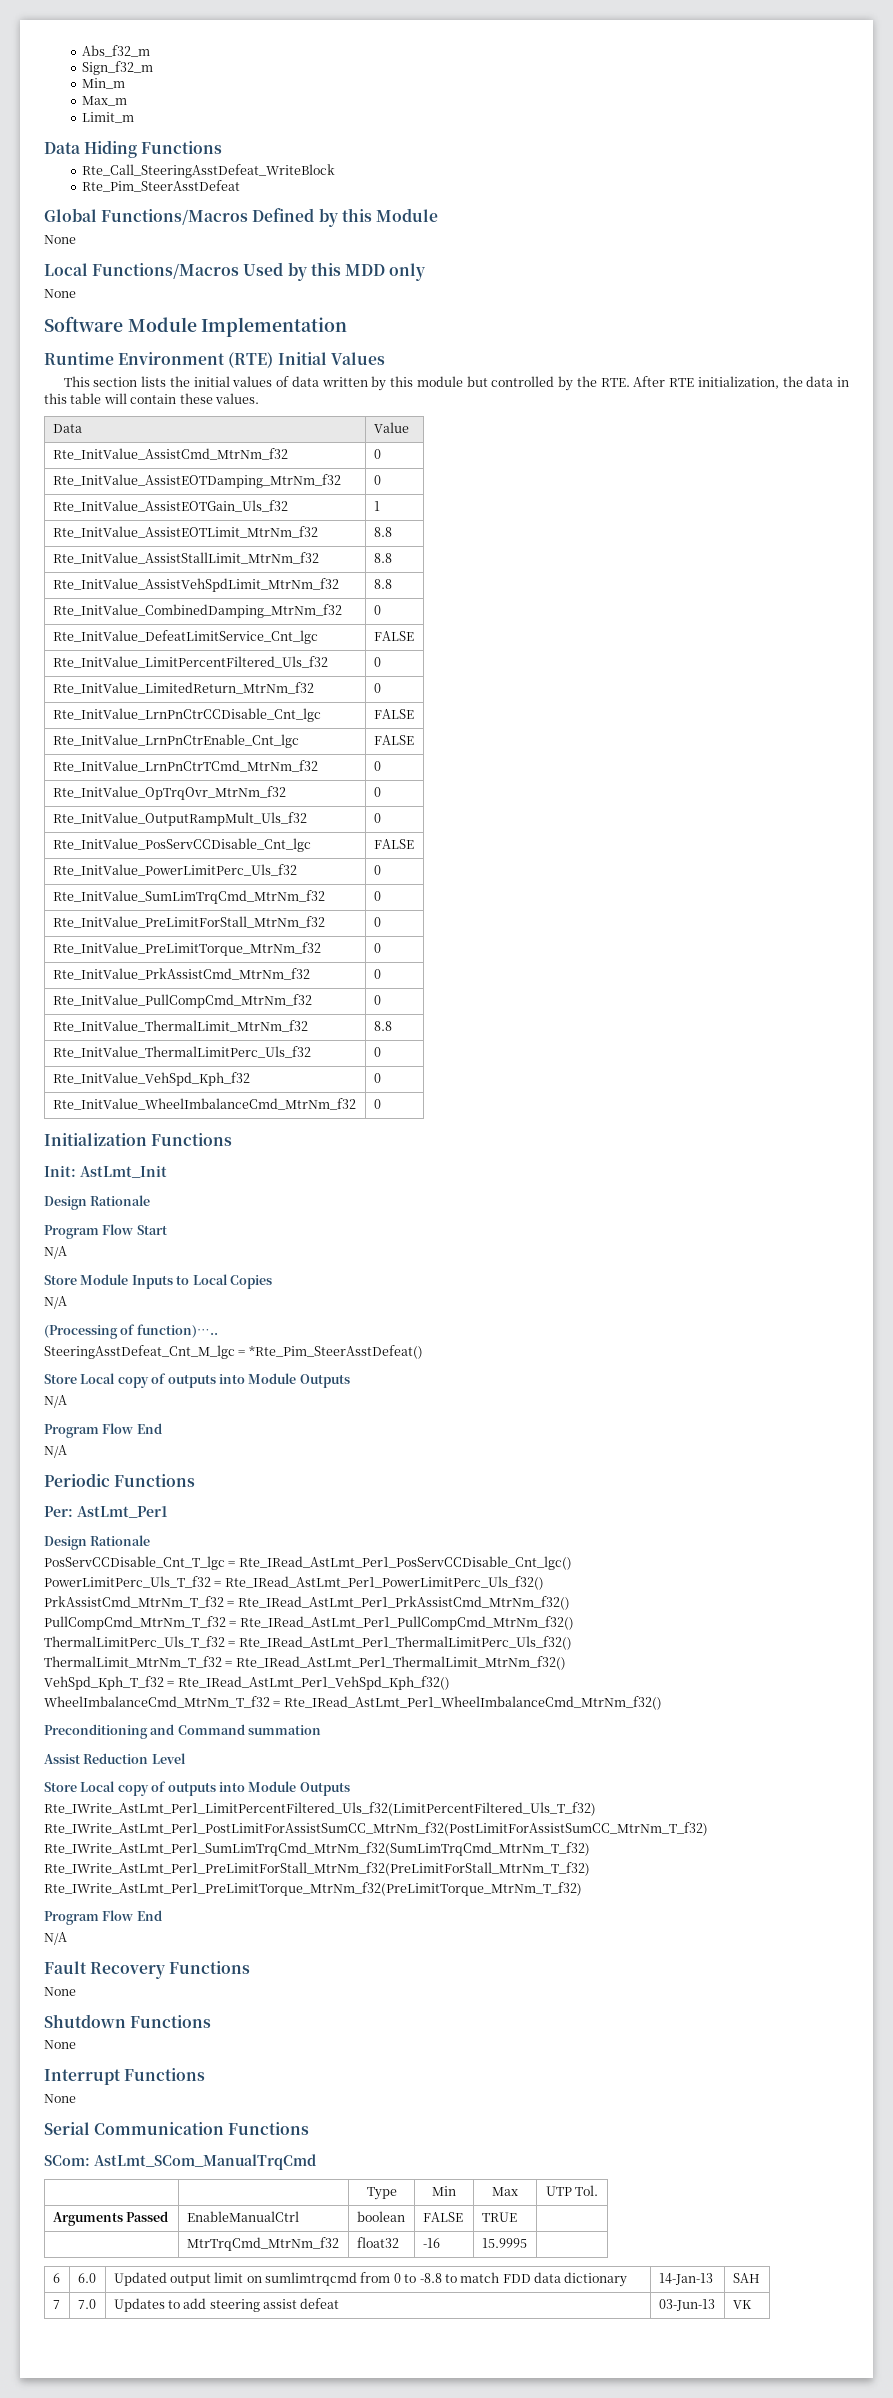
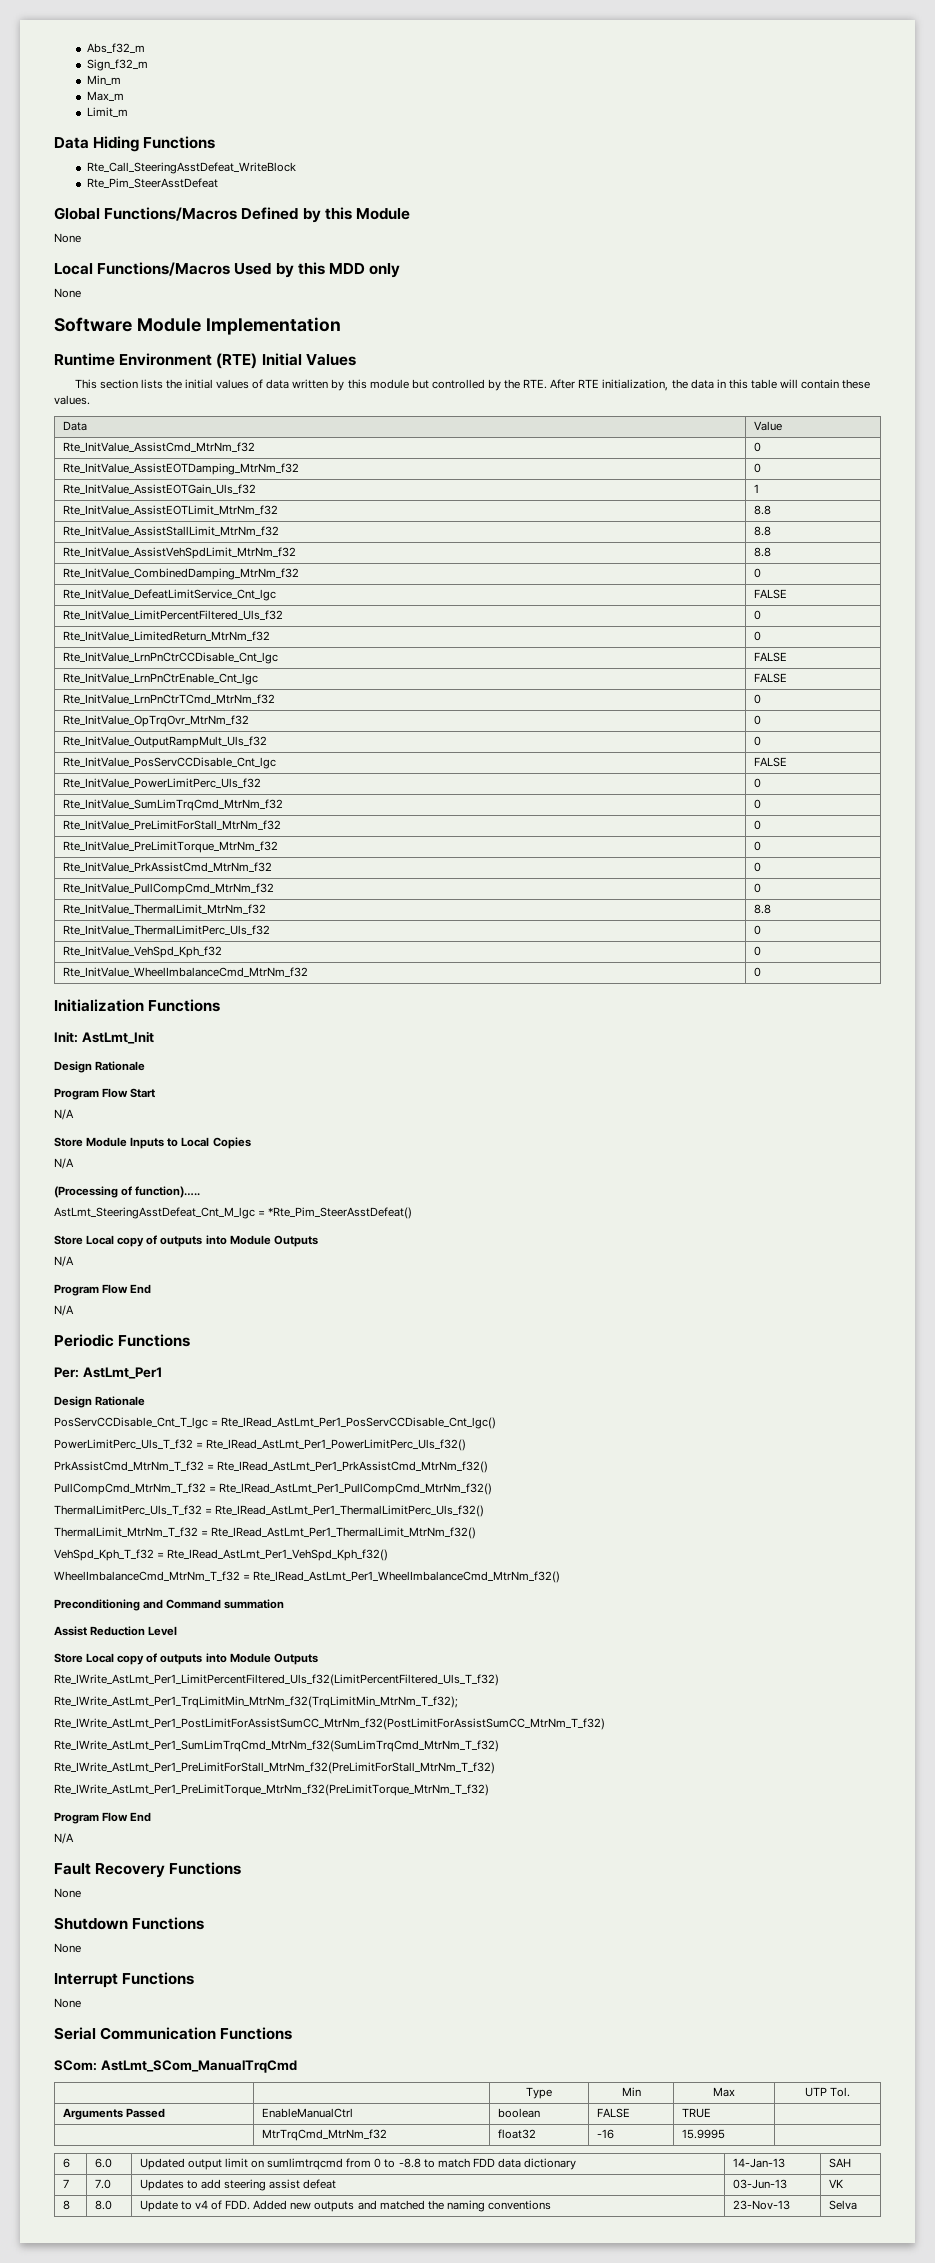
- SteeringAsstDefeat_Cnt_M_lgc = *Rte_Pim_SteerAsstDefeat()
+ AstLmt_SteeringAsstDefeat_Cnt_M_lgc = *Rte_Pim_SteerAsstDefeat()
+ Rte_IWrite_AstLmt_Per1_TrqLimitMin_MtrNm_f32(TrqLimitMin_MtrNm_T_f32);
+ 8 | 8.0 | Update to v4 of FDD. Added new outputs and matched the naming conventions | 23-Nov-13 | Selva

